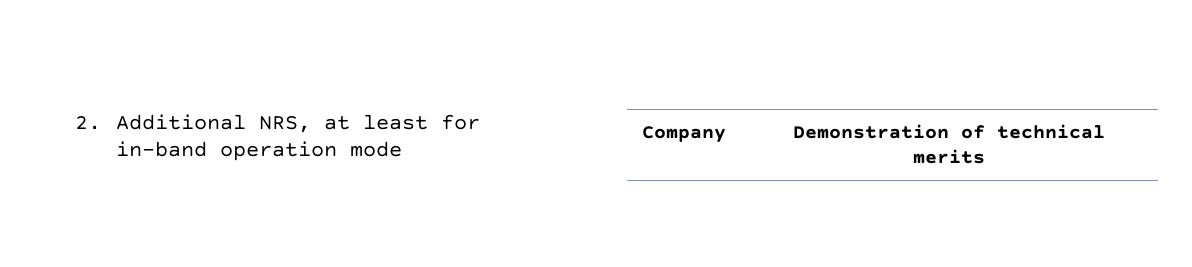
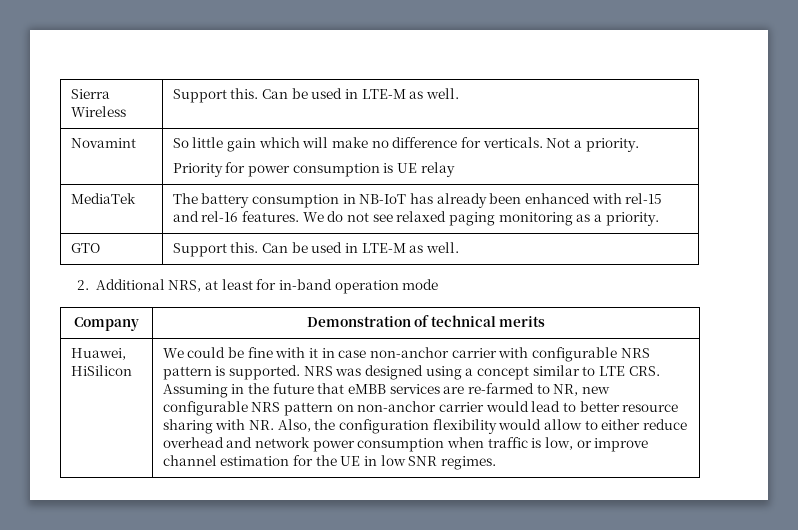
+ Sierra Wireless | Support this. Can be used in LTE-M as well.
+ Novamint | So little gain which will make no difference for verticals. Not a priority.
+ Priority for power consumption is UE relay
+ MediaTek | The battery consumption in NB-IoT has already been enhanced with rel-15 and rel-16 features. We do not see relaxed paging monitoring as a priority.
+ GTO | Support this. Can be used in LTE-M as well.
+ Huawei, HiSilicon | We could be fine with it in case non-anchor carrier with configurable NRS pattern is supported. NRS was designed using a concept similar to LTE CRS. Assuming in the future that eMBB services are re-farmed to NR, new configurable NRS pattern on non-anchor carrier would lead to better resource sharing with NR. Also, the configuration flexibility would allow to either reduce overhead and network power consumption when traffic is low, or improve channel estimation for the UE in low SNR regimes.

